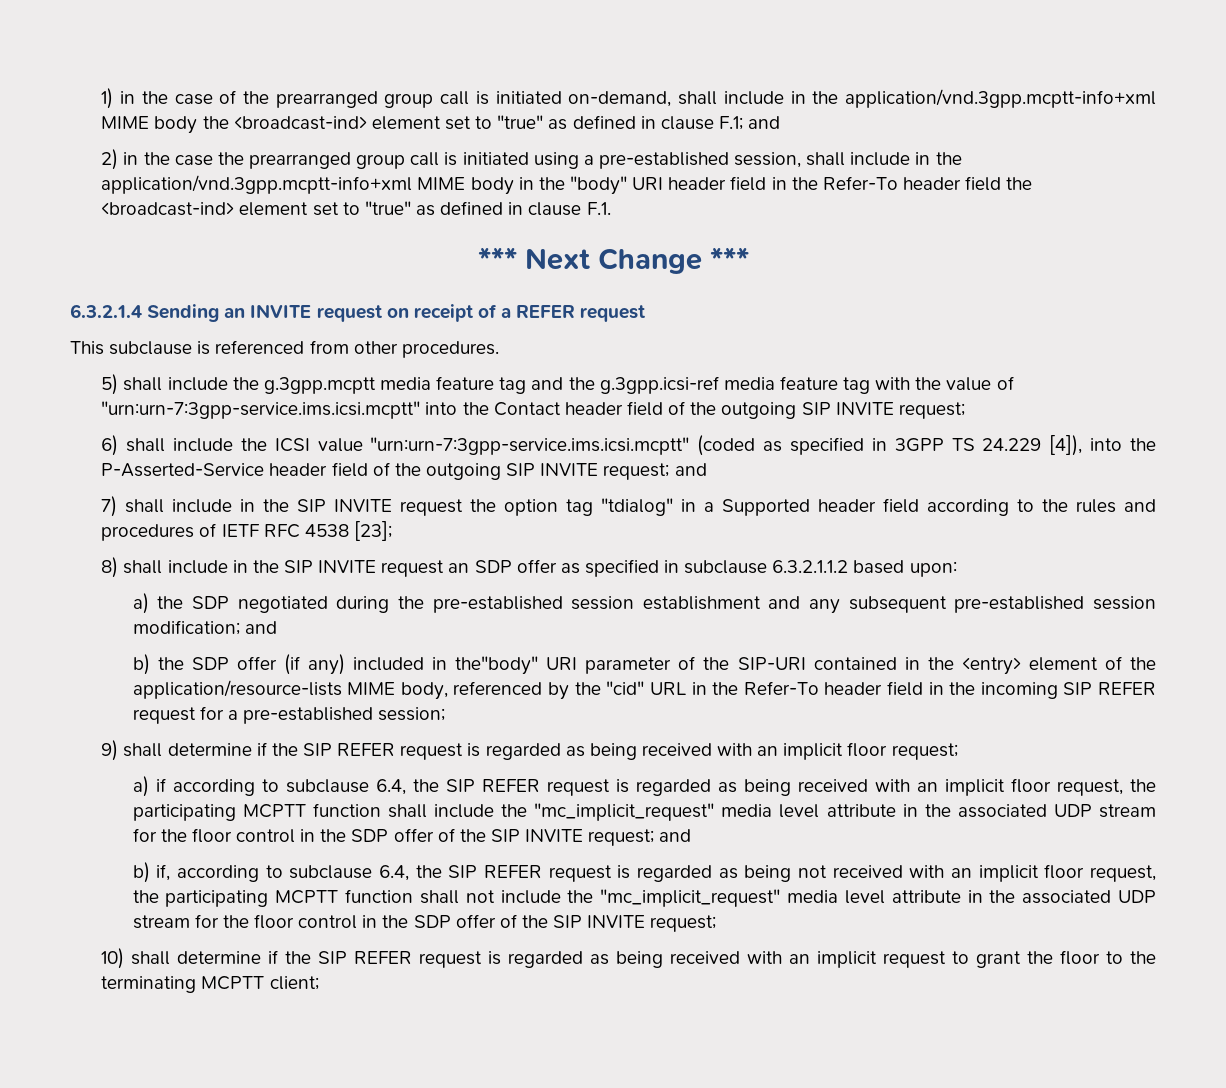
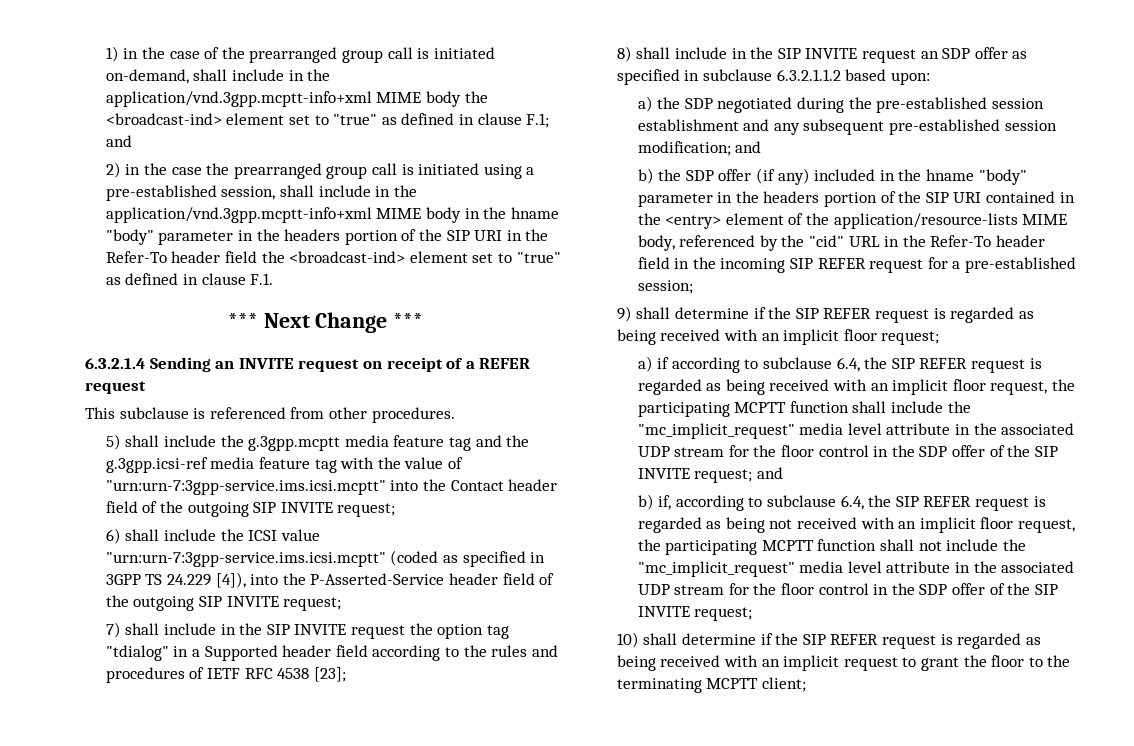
- 2) in the case the prearranged group call is initiated using a pre-established session, shall include in the application/vnd.3gpp.mcptt-info+xml MIME body in the "body" URI header field in the Refer-To header field the <broadcast-ind> element set to "true" as defined in clause F.1.
+ 2) in the case the prearranged group call is initiated using a pre-established session, shall include in the application/vnd.3gpp.mcptt-info+xml MIME body in the hname "body" parameter in the headers portion of the SIP URI in the Refer-To header field the <broadcast-ind> element set to "true" as defined in clause F.1.
- 6) shall include the ICSI value "urn:urn-7:3gpp-service.ims.icsi.mcptt" (coded as specified in 3GPP TS 24.229 [4]), into the P-Asserted-Service header field of the outgoing SIP INVITE request; and
+ 6) shall include the ICSI value "urn:urn-7:3gpp-service.ims.icsi.mcptt" (coded as specified in 3GPP TS 24.229 [4]), into the P-Asserted-Service header field of the outgoing SIP INVITE request;
- b) the SDP offer (if any) included in the"body" URI parameter of the SIP-URI contained in the <entry> element of the application/resource-lists MIME body, referenced by the "cid" URL in the Refer-To header field in the incoming SIP REFER request for a pre-established session;
+ b) the SDP offer (if any) included in the hname "body" parameter in the headers portion of the SIP URI contained in the <entry> element of the application/resource-lists MIME body, referenced by the "cid" URL in the Refer-To header field in the incoming SIP REFER request for a pre-established session;

